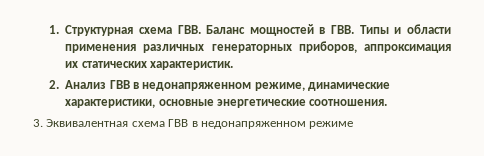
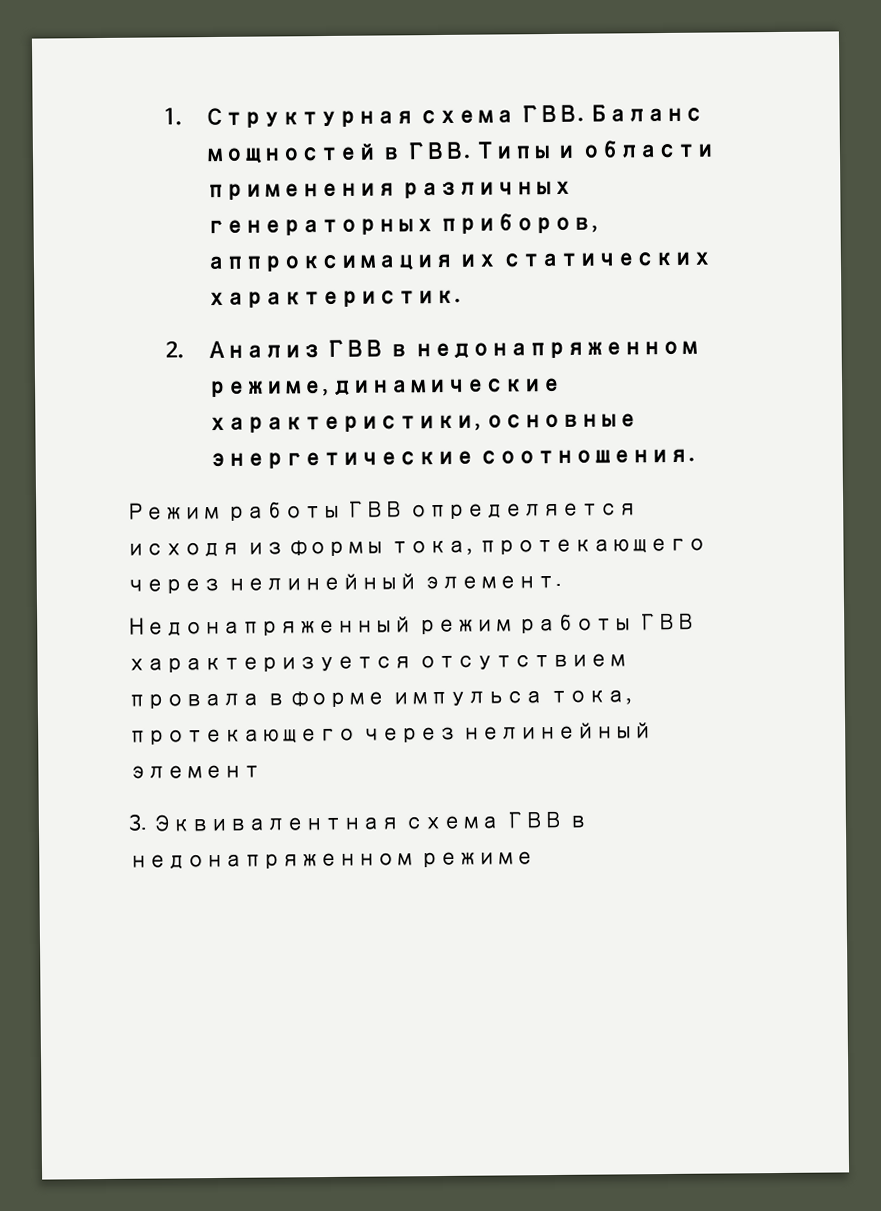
+ Режим работы ГВВ определяется исходя из формы тока, протекающего через нелинейный элемент.
+ Недонапряженный режим работы ГВВ характеризуется отсутствием провала в форме импульса тока, протекающего через нелинейный элемент

